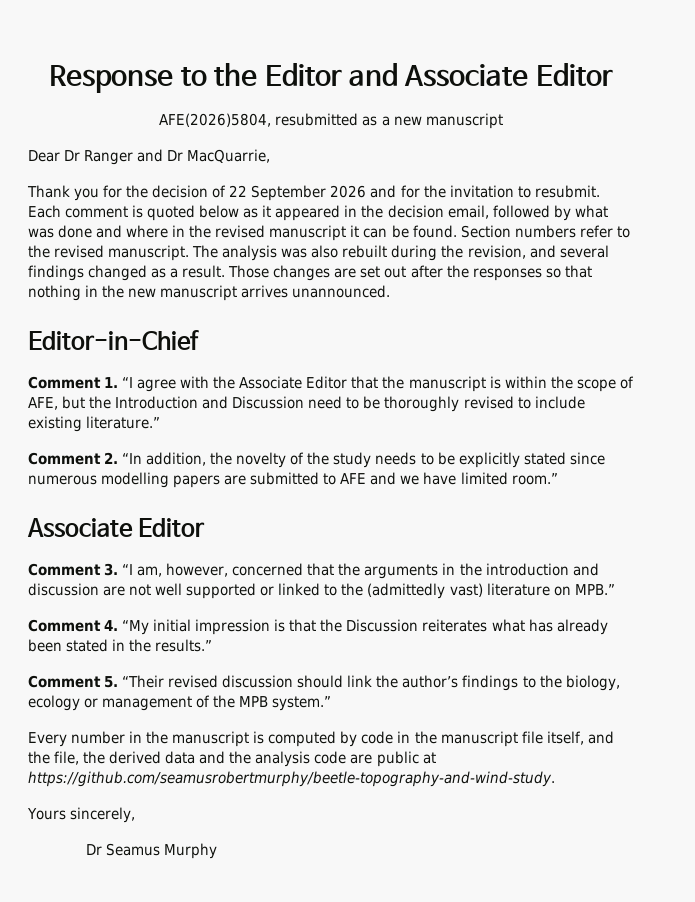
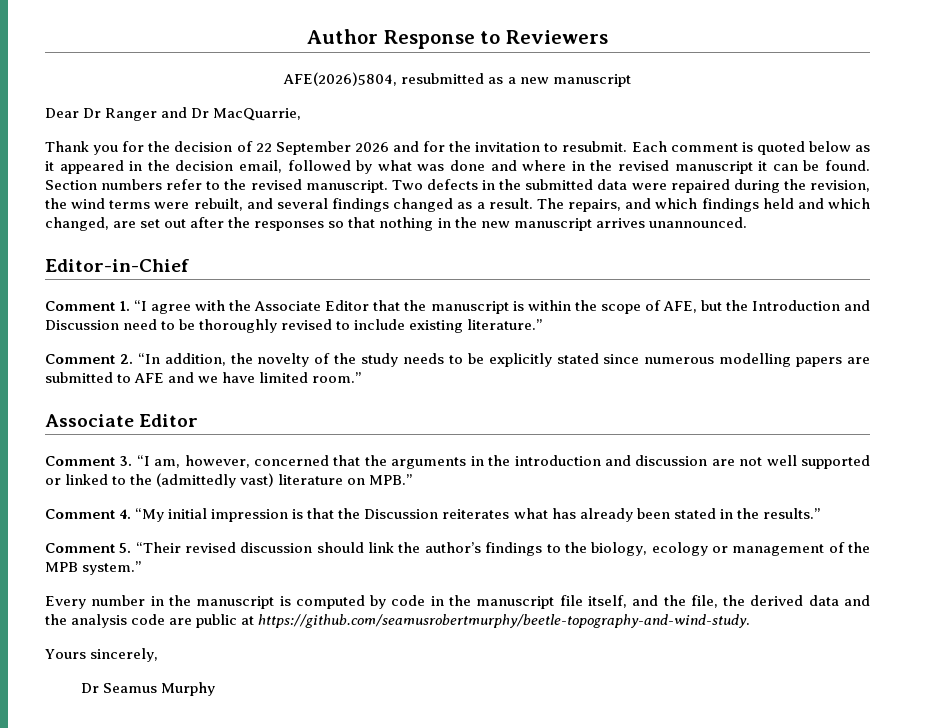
- Response to the Editor and Associate Editor
+ Author Response to Reviewers
- The analysis was also rebuilt during the revision, and several findings changed as a result.
+ Two defects in the submitted data were repaired during the revision, the wind terms were rebuilt, and several findings changed as a result.
- Those changes are set out after the responses so that nothing in the new manuscript arrives unannounced.
+ The repairs, and which findings held and which changed, are set out after the responses so that nothing in the new manuscript arrives unannounced.

